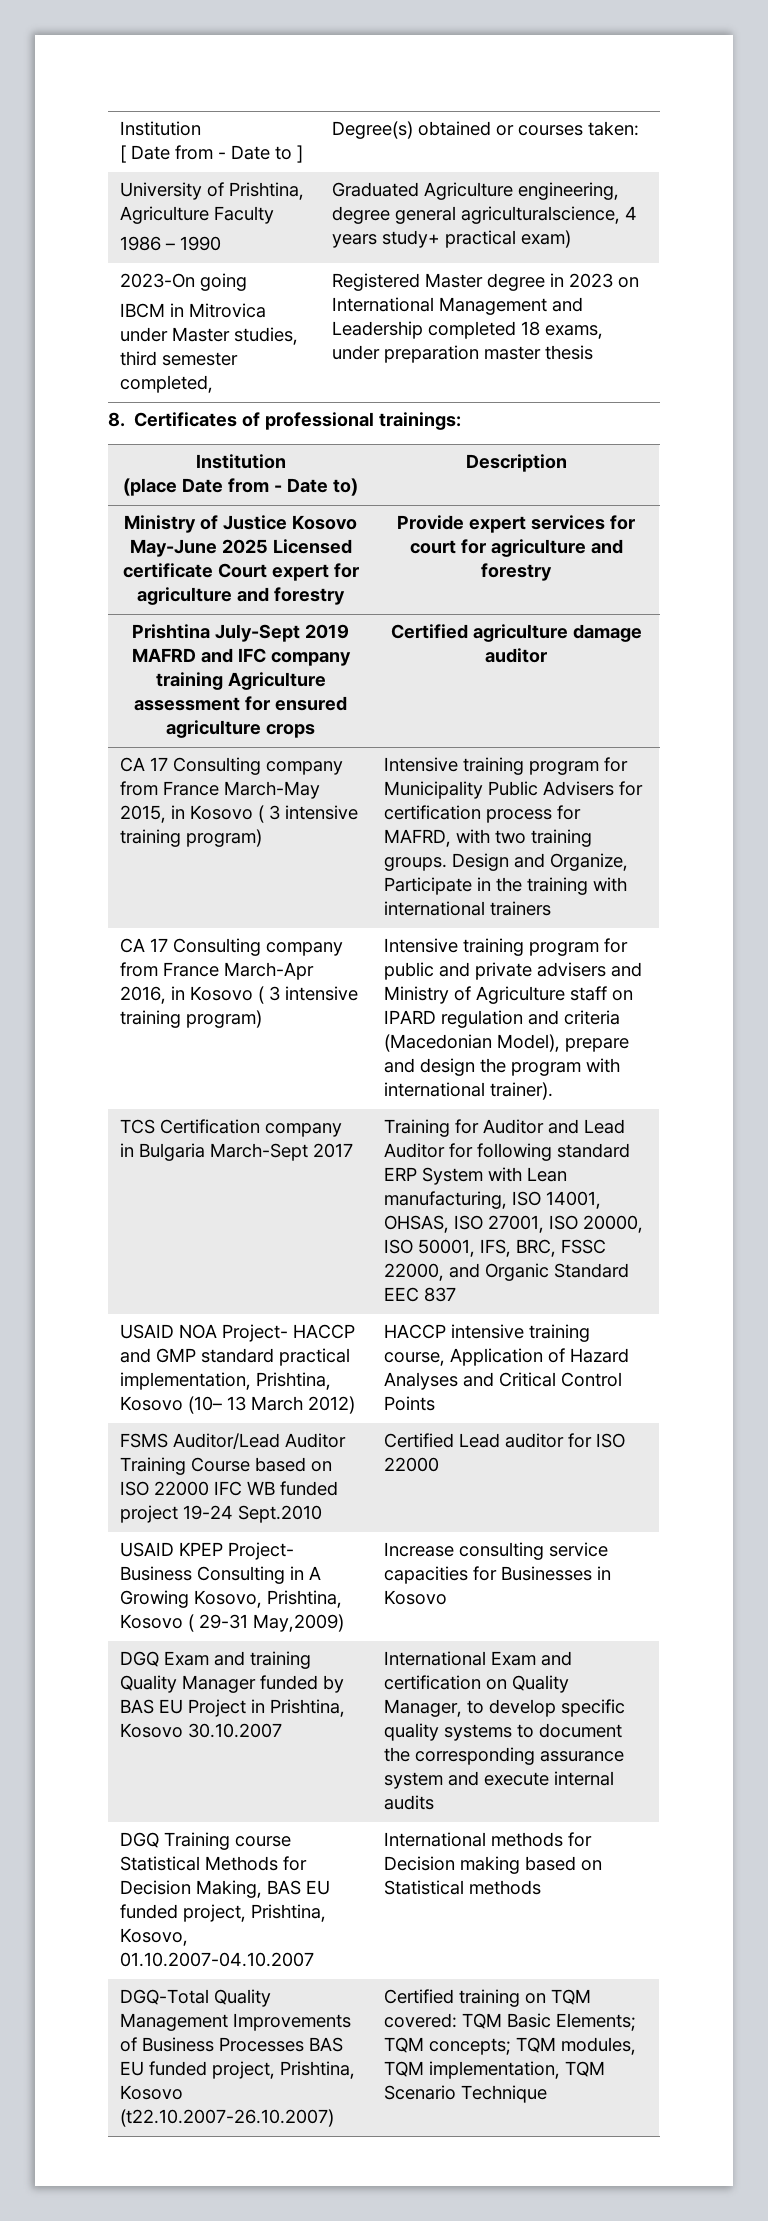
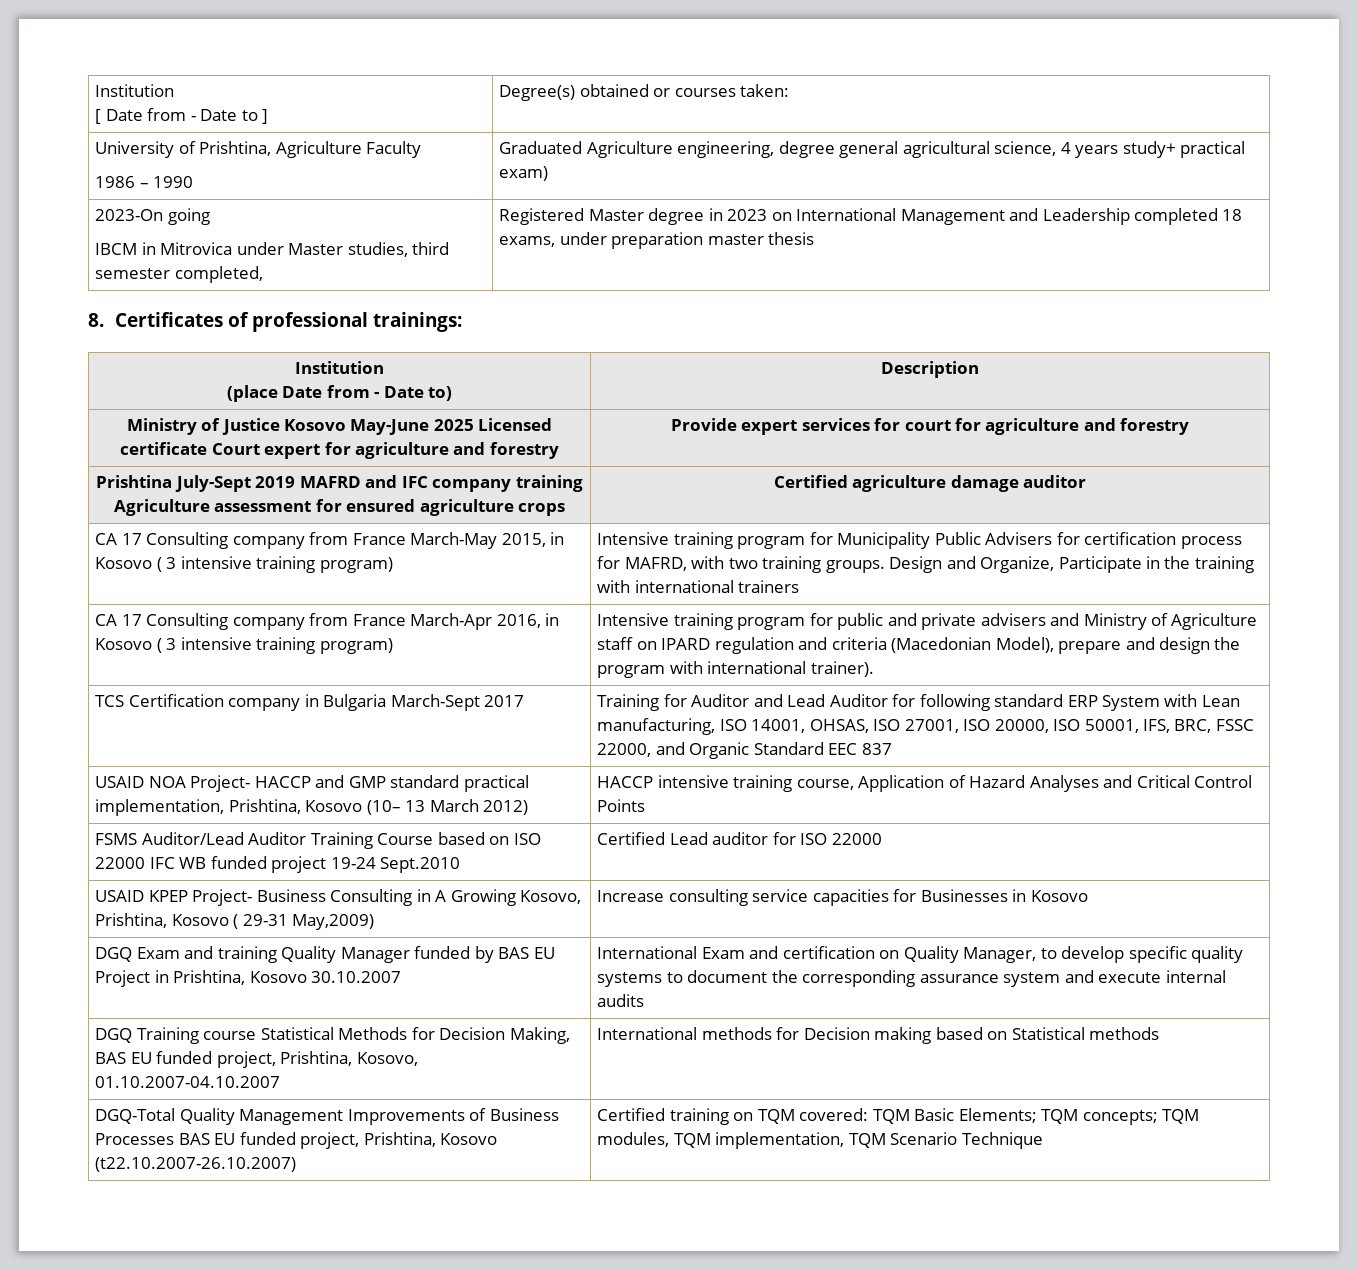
  University of Prishtina, Agriculture Faculty
- 1986 – 1990 | Graduated Agriculture engineering, degree general agriculturalscience, 4 years study+ practical exam)
+ 1986 – 1990 | Graduated Agriculture engineering, degree general agricultural science, 4 years study+ practical exam)

